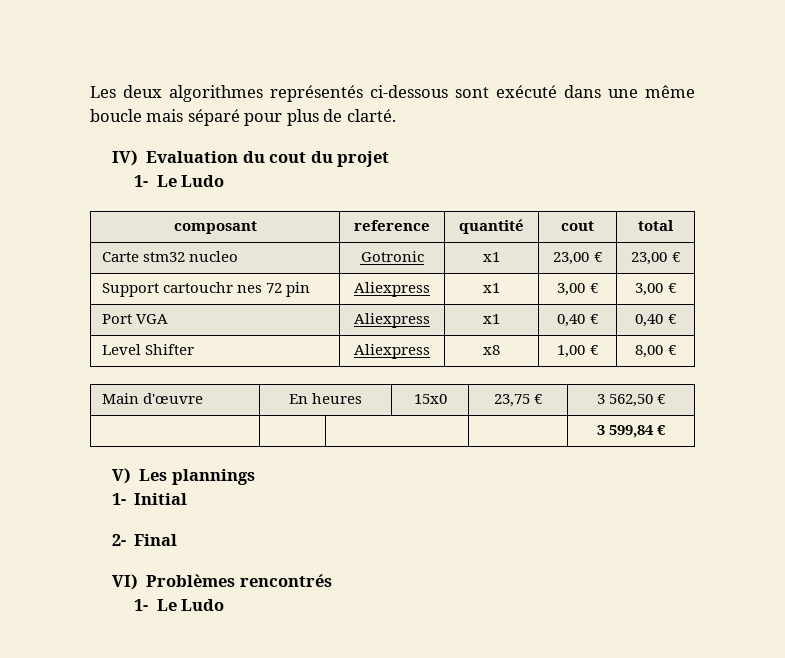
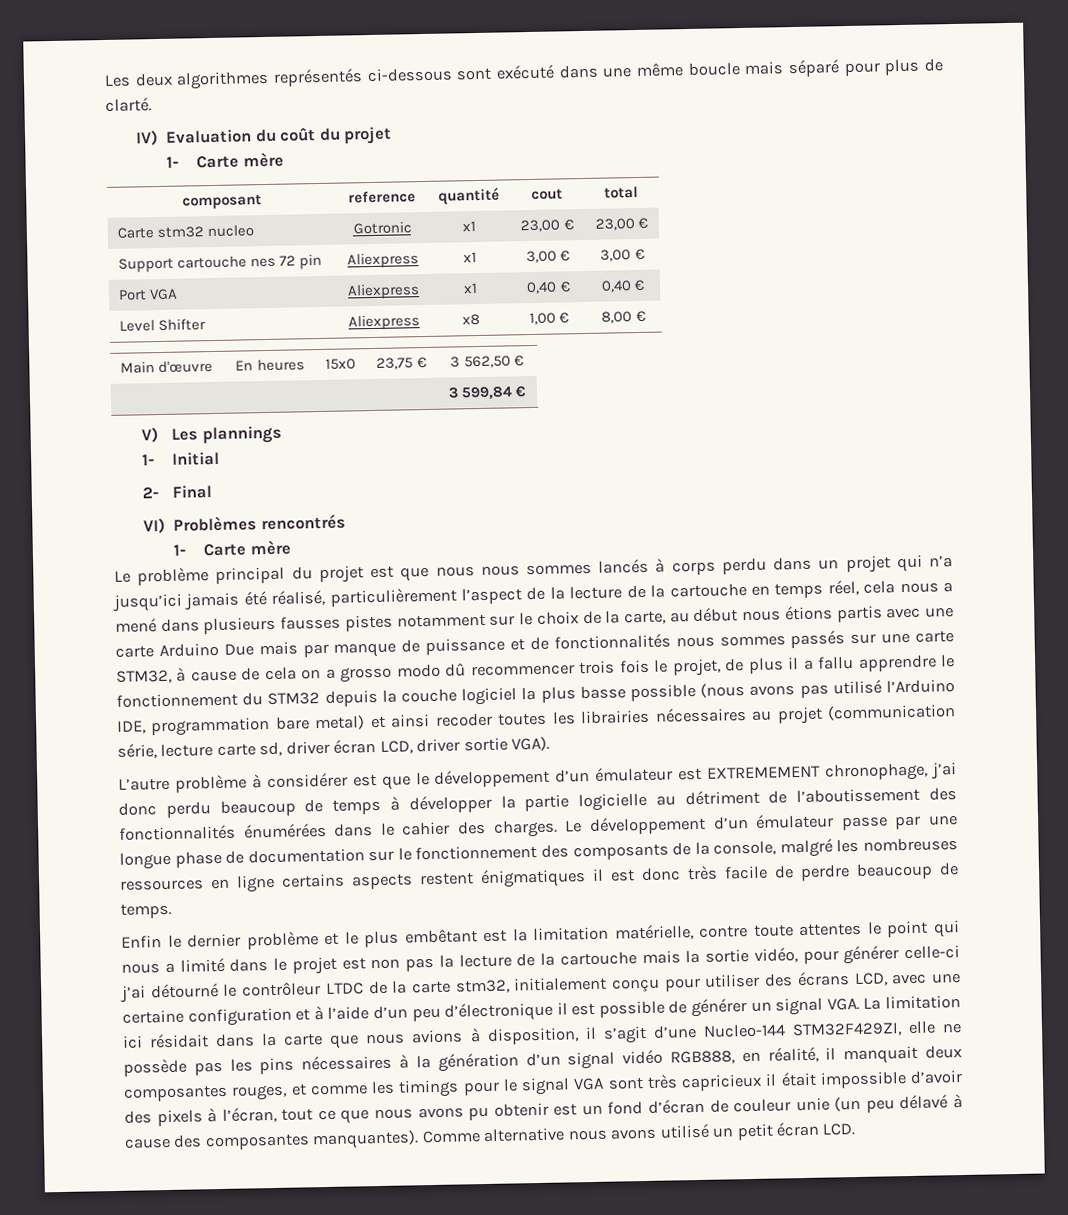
- IV) Evaluation du cout du projet
- 1- Le Ludo
+ IV) Evaluation du coût du projet
+ 1- Carte mère
- Support cartouchr nes 72 pin | Aliexpress | x1 | 3,00 € | 3,00 €
+ Support cartouche nes 72 pin | Aliexpress | x1 | 3,00 € | 3,00 €
  VI) Problèmes rencontrés
- 1- Le Ludo
+ 1- Carte mère
+ Le problème principal du projet est que nous nous sommes lancés à corps perdu dans un projet qui n’a jusqu’ici jamais été réalisé, particulièrement l’aspect de la lecture de la cartouche en temps réel, cela nous a mené dans plusieurs fausses pistes notamment sur le choix de la carte, au début nous étions partis avec une carte Arduino Due mais par manque de puissance et de fonctionnalités nous sommes passés sur une carte STM32, à cause de cela on a grosso modo dû recommencer trois fois le projet, de plus il a fallu apprendre le fonctionnement du STM32 depuis la couche logiciel la plus basse possible (nous avons pas utilisé l’Arduino IDE, programmation bare metal) et ainsi recoder toutes les librairies nécessaires au projet (communication série, lecture carte sd, driver écran LCD, driver sortie VGA).
+ L’autre problème à considérer est que le développement d’un émulateur est EXTREMEMENT chronophage, j’ai donc perdu beaucoup de temps à développer la partie logicielle au détriment de l’aboutissement des fonctionnalités énumérées dans le cahier des charges. Le développement d’un émulateur passe par une longue phase de documentation sur le fonctionnement des composants de la console, malgré les nombreuses ressources en ligne certains aspects restent énigmatiques il est donc très facile de perdre beaucoup de temps.
+ Enfin le dernier problème et le plus embêtant est la limitation matérielle, contre toute attentes le point qui nous a limité dans le projet est non pas la lecture de la cartouche mais la sortie vidéo, pour générer celle-ci j’ai détourné le contrôleur LTDC de la carte stm32, initialement conçu pour utiliser des écrans LCD, avec une certaine configuration et à l’aide d’un peu d’électronique il est possible de générer un signal VGA. La limitation ici résidait dans la carte que nous avions à disposition, il s’agit d’une Nucleo-144 STM32F429ZI, elle ne possède pas les pins nécessaires à la génération d’un signal vidéo RGB888, en réalité, il manquait deux composantes rouges, et comme les timings pour le signal VGA sont très capricieux il était impossible d’avoir des pixels à l’écran, tout ce que nous avons pu obtenir est un fond d’écran de couleur unie (un peu délavé à cause des composantes manquantes). Comme alternative nous avons utilisé un petit écran LCD.

